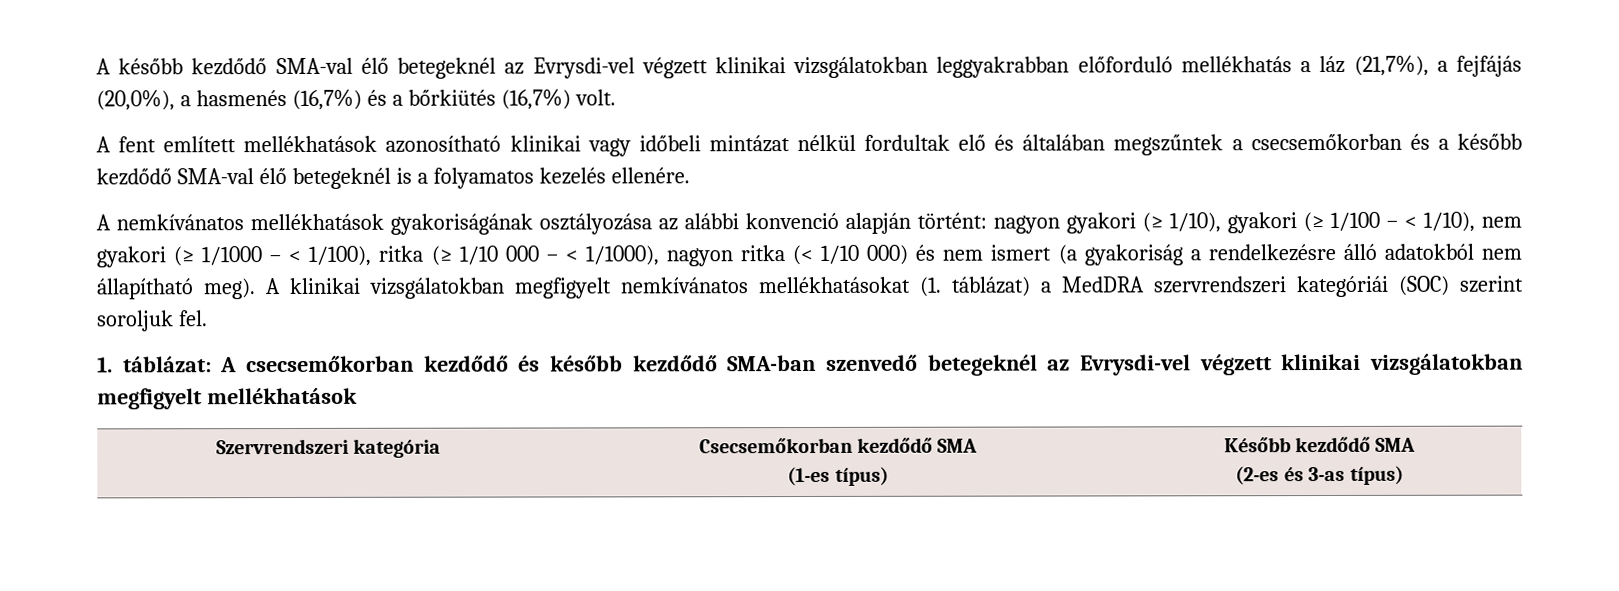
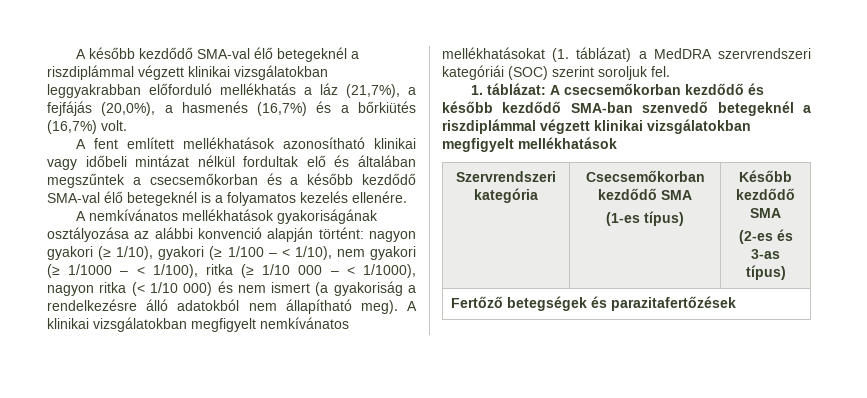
- A később kezdődő SMA-val élő betegeknél az Evrysdi-vel végzett klinikai vizsgálatokban leggyakrabban előforduló mellékhatás a láz (21,7%), a fejfájás (20,0%), a hasmenés (16,7%) és a bőrkiütés (16,7%) volt.
+ A később kezdődő SMA-val élő betegeknél a riszdiplámmal végzett klinikai vizsgálatokban leggyakrabban előforduló mellékhatás a láz (21,7%), a fejfájás (20,0%), a hasmenés (16,7%) és a bőrkiütés (16,7%) volt.
- 1. táblázat: A csecsemőkorban kezdődő és később kezdődő SMA-ban szenvedő betegeknél az Evrysdi-vel végzett klinikai vizsgálatokban megfigyelt mellékhatások
+ 1. táblázat: A csecsemőkorban kezdődő és később kezdődő SMA-ban szenvedő betegeknél a riszdiplámmal végzett klinikai vizsgálatokban megfigyelt mellékhatások
+ Fertőző betegségek és parazitafertőzések

